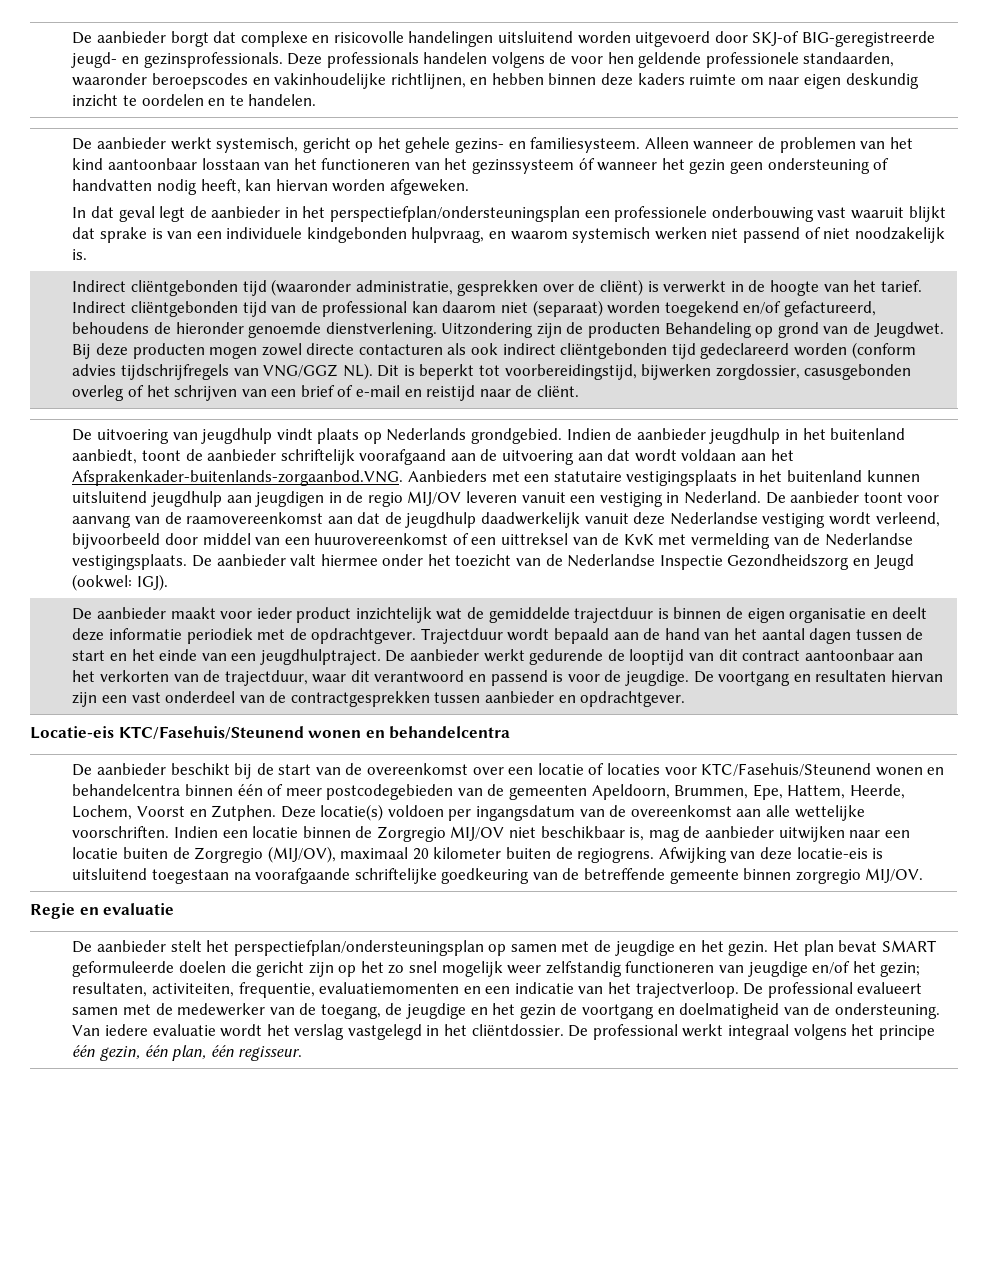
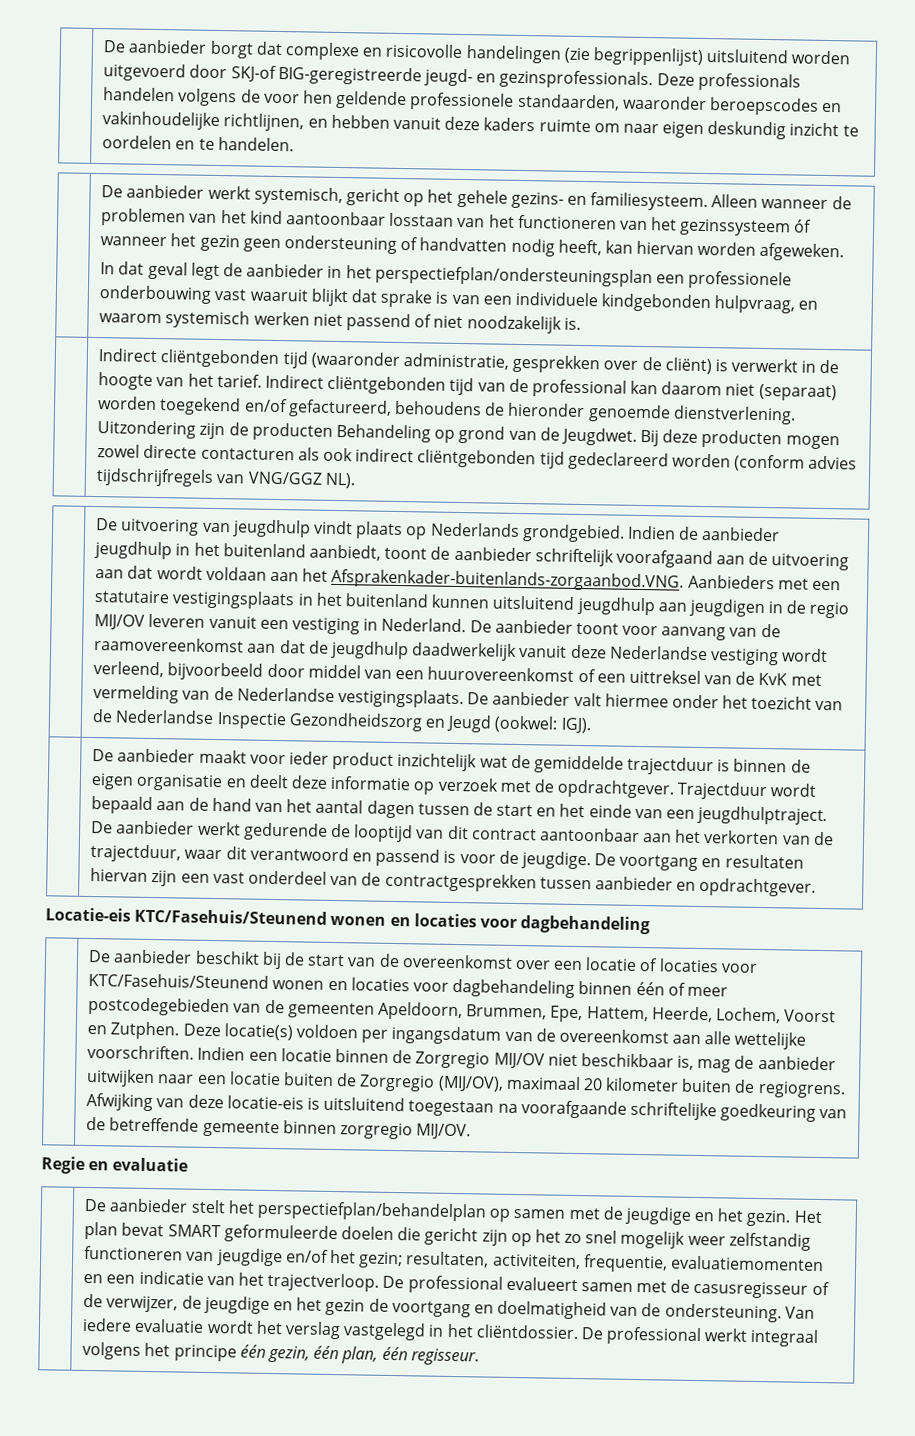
- De aanbieder borgt dat complexe en risicovolle handelingen uitsluitend worden uitgevoerd door SKJ-of BIG-geregistreerde jeugd- en gezinsprofessionals.
+ De aanbieder borgt dat complexe en risicovolle handelingen (zie begrippenlijst) uitsluitend worden uitgevoerd door SKJ-of BIG-geregistreerde jeugd- en gezinsprofessionals.
- Deze professionals handelen volgens de voor hen geldende professionele standaarden, waaronder beroepscodes en vakinhoudelijke richtlijnen, en hebben binnen deze kaders ruimte om naar eigen deskundig inzicht te oordelen en te handelen.
+ Deze professionals handelen volgens de voor hen geldende professionele standaarden, waaronder beroepscodes en vakinhoudelijke richtlijnen, en hebben vanuit deze kaders ruimte om naar eigen deskundig inzicht te oordelen en te handelen.
- Bij deze producten mogen zowel directe contacturen als ook indirect cliëntgebonden tijd gedeclareerd worden (conform advies tijdschrijfregels van VNG/GGZ NL). Dit is beperkt tot voorbereidingstijd, bijwerken zorgdossier, casusgebonden overleg of het schrijven van een brief of e-mail en reistijd naar de cliënt.
+ Bij deze producten mogen zowel directe contacturen als ook indirect cliëntgebonden tijd gedeclareerd worden (conform advies tijdschrijfregels van VNG/GGZ NL).
- De aanbieder maakt voor ieder product inzichtelijk wat de gemiddelde trajectduur is binnen de eigen organisatie en deelt deze informatie periodiek met de opdrachtgever.
+ De aanbieder maakt voor ieder product inzichtelijk wat de gemiddelde trajectduur is binnen de eigen organisatie en deelt deze informatie op verzoek met de opdrachtgever.
- Locatie-eis KTC/Fasehuis/Steunend wonen en behandelcentra
+ Locatie-eis KTC/Fasehuis/Steunend wonen en locaties voor dagbehandeling
- De aanbieder beschikt bij de start van de overeenkomst over een locatie of locaties voor KTC/Fasehuis/Steunend wonen en behandelcentra binnen één of meer postcodegebieden van de gemeenten Apeldoorn, Brummen, Epe, Hattem, Heerde, Lochem, Voorst en Zutphen.
+ De aanbieder beschikt bij de start van de overeenkomst over een locatie of locaties voor KTC/Fasehuis/Steunend wonen en locaties voor dagbehandeling binnen één of meer postcodegebieden van de gemeenten Apeldoorn, Brummen, Epe, Hattem, Heerde, Lochem, Voorst en Zutphen.
- De aanbieder stelt het perspectiefplan/ondersteuningsplan op samen met de jeugdige en het gezin.
+ De aanbieder stelt het perspectiefplan/behandelplan op samen met de jeugdige en het gezin.
- De professional evalueert samen met de medewerker van de toegang, de jeugdige en het gezin de voortgang en doelmatigheid van de ondersteuning.
+ De professional evalueert samen met de casusregisseur of de verwijzer, de jeugdige en het gezin de voortgang en doelmatigheid van de ondersteuning.

